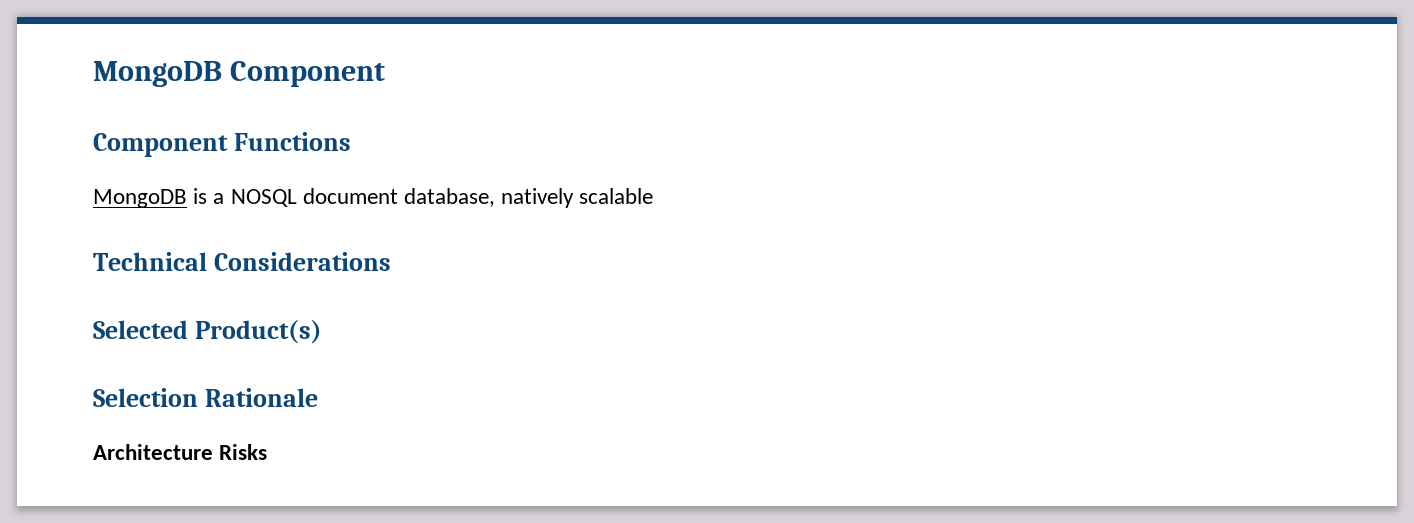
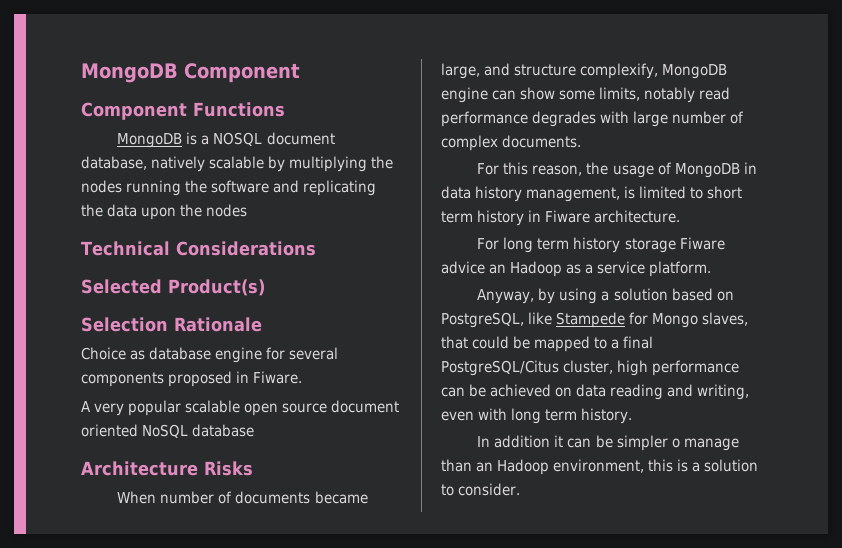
- MongoDB is a NOSQL document database, natively scalable
+ MongoDB is a NOSQL document database, natively scalable by multiplying the nodes running the software and replicating the data upon the nodes
+ Choice as database engine for several components proposed in Fiware.
+ A very popular scalable open source document oriented NoSQL database
  Architecture Risks
+ When number of documents became large, and structure complexify, MongoDB engine can show some limits, notably read performance degrades with large number of complex documents.
+ For this reason, the usage of MongoDB in data history management, is limited to short term history in Fiware architecture.
+ For long term history storage Fiware advice an Hadoop as a service platform.
+ Anyway, by using a solution based on PostgreSQL, like Stampede for Mongo slaves, that could be mapped to a final PostgreSQL/Citus cluster, high performance can be achieved on data reading and writing, even with long term history.
+ In addition it can be simpler o manage than an Hadoop environment, this is a solution to consider.

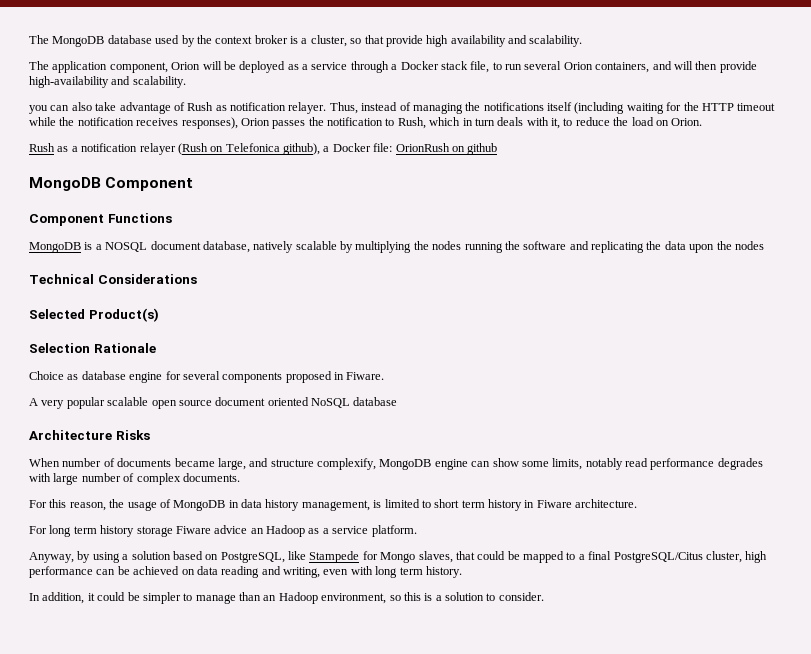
+ The MongoDB database used by the context broker is a cluster, so that provide high availability and scalability.
+ The application component, Orion will be deployed as a service through a Docker stack file, to run several Orion containers, and will then provide high-availability and scalability.
+ you can also take advantage of Rush as notification relayer. Thus, instead of managing the notifications itself (including waiting for the HTTP timeout while the notification receives responses), Orion passes the notification to Rush, which in turn deals with it, to reduce the load on Orion.
+ Rush as a notification relayer (Rush on Telefonica github), a Docker file: OrionRush on github
- In addition it can be simpler o manage than an Hadoop environment, this is a solution to consider.
+ In addition, it could be simpler to manage than an Hadoop environment, so this is a solution to consider.

